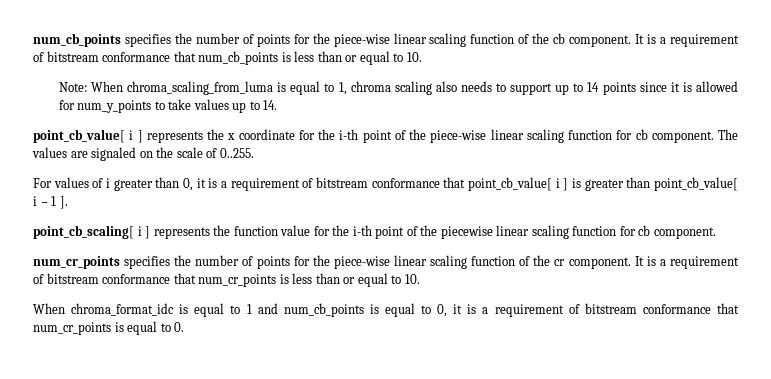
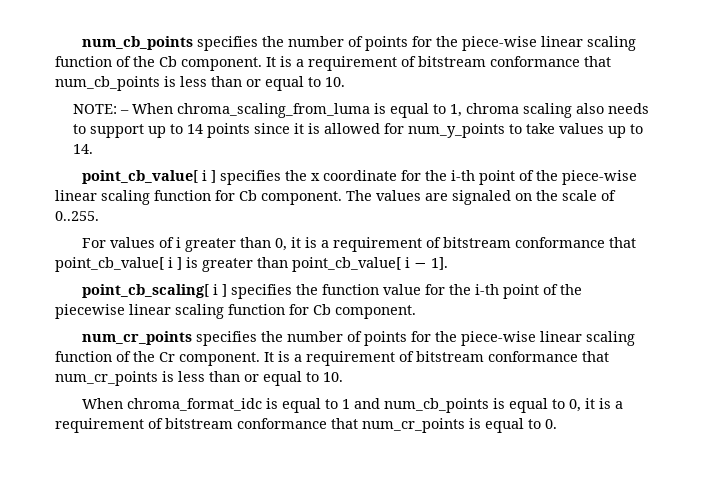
- num_cb_points specifies the number of points for the piece-wise linear scaling function of the cb component.
+ num_cb_points specifies the number of points for the piece-wise linear scaling function of the Cb component.
- Note: When chroma_scaling_from_luma is equal to 1, chroma scaling also needs to support up to 14 points since it is allowed for num_y_points to take values up to 14.
+ NOTE: – When chroma_scaling_from_luma is equal to 1, chroma scaling also needs to support up to 14 points since it is allowed for num_y_points to take values up to 14.
- point_cb_value[ i ] represents the x coordinate for the i-th point of the piece-wise linear scaling function for cb component.
+ point_cb_value[ i ] specifies the x coordinate for the i-th point of the piece-wise linear scaling function for Cb component.
- For values of i greater than 0, it is a requirement of bitstream conformance that point_cb_value[ i ] is greater than point_cb_value[ i − 1 ].
+ For values of i greater than 0, it is a requirement of bitstream conformance that point_cb_value[ i ] is greater than point_cb_value[ i − 1].
- point_cb_scaling[ i ] represents the function value for the i-th point of the piecewise linear scaling function for cb component.
+ point_cb_scaling[ i ] specifies the function value for the i-th point of the piecewise linear scaling function for Cb component.
- num_cr_points specifies the number of points for the piece-wise linear scaling function of the cr component.
+ num_cr_points specifies the number of points for the piece-wise linear scaling function of the Cr component.

